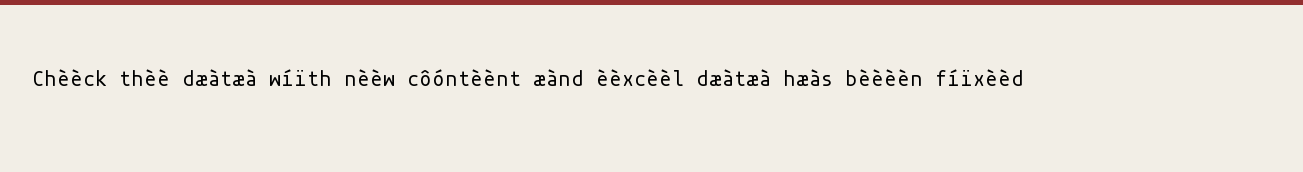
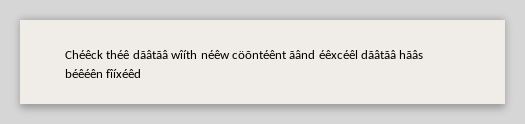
- Chèèck thèè dæàtæà wíïth nèèw côóntèènt æànd èèxcèèl dæàtæà hæàs bèèèèn fíïxèèd
+ Chéêck théê dãâtãâ wîíth néêw cöõntéênt ãând éêxcéêl dãâtãâ hãâs béêéên fîíxéêd

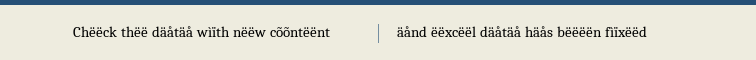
- Chéêck théê dãâtãâ wîíth néêw cöõntéênt ãând éêxcéêl dãâtãâ hãâs béêéên fîíxéêd
+ Chëëck thëë däåtäå wìïth nëëw cõõntëënt äånd ëëxcëël däåtäå häås bëëëën fìïxëëd

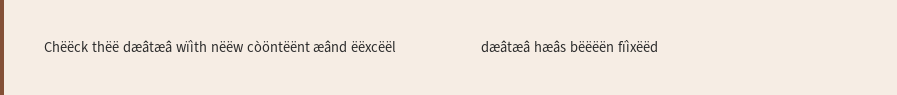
- Chëëck thëë däåtäå wìïth nëëw cõõntëënt äånd ëëxcëël däåtäå häås bëëëën fìïxëëd
+ Chëëck thëë dæâtæâ wïìth nëëw còöntëënt æând ëëxcëël dæâtæâ hæâs bëëëën fïìxëëd

